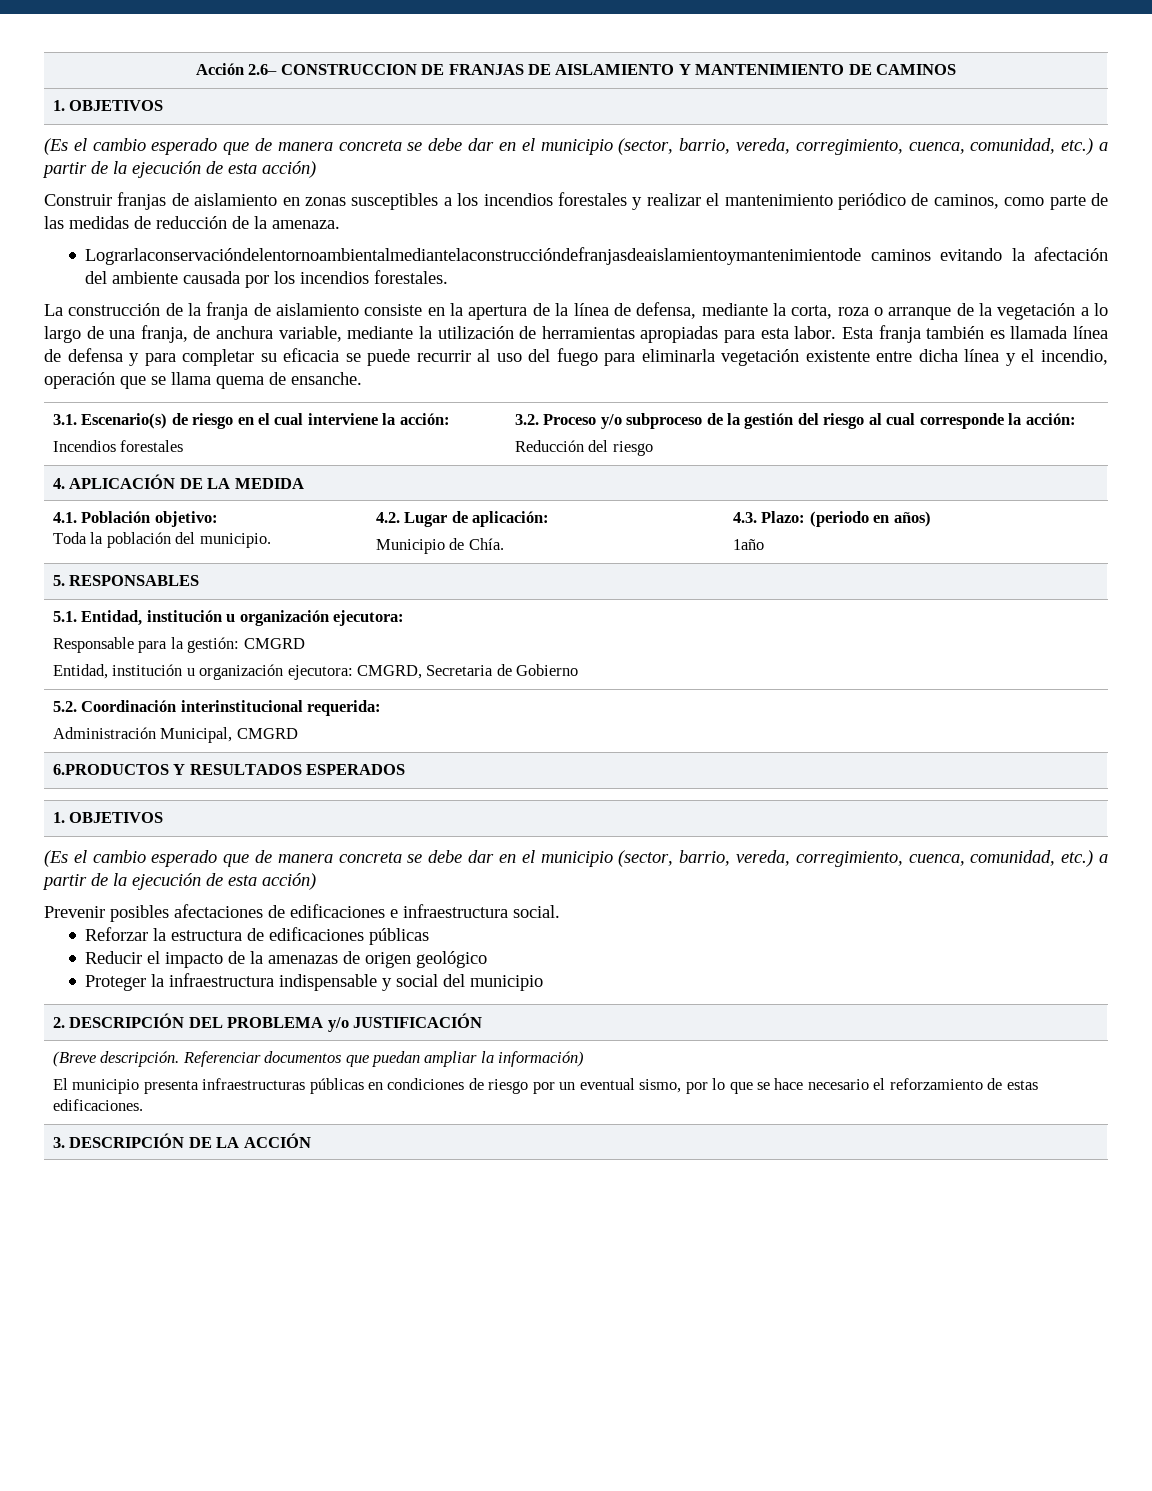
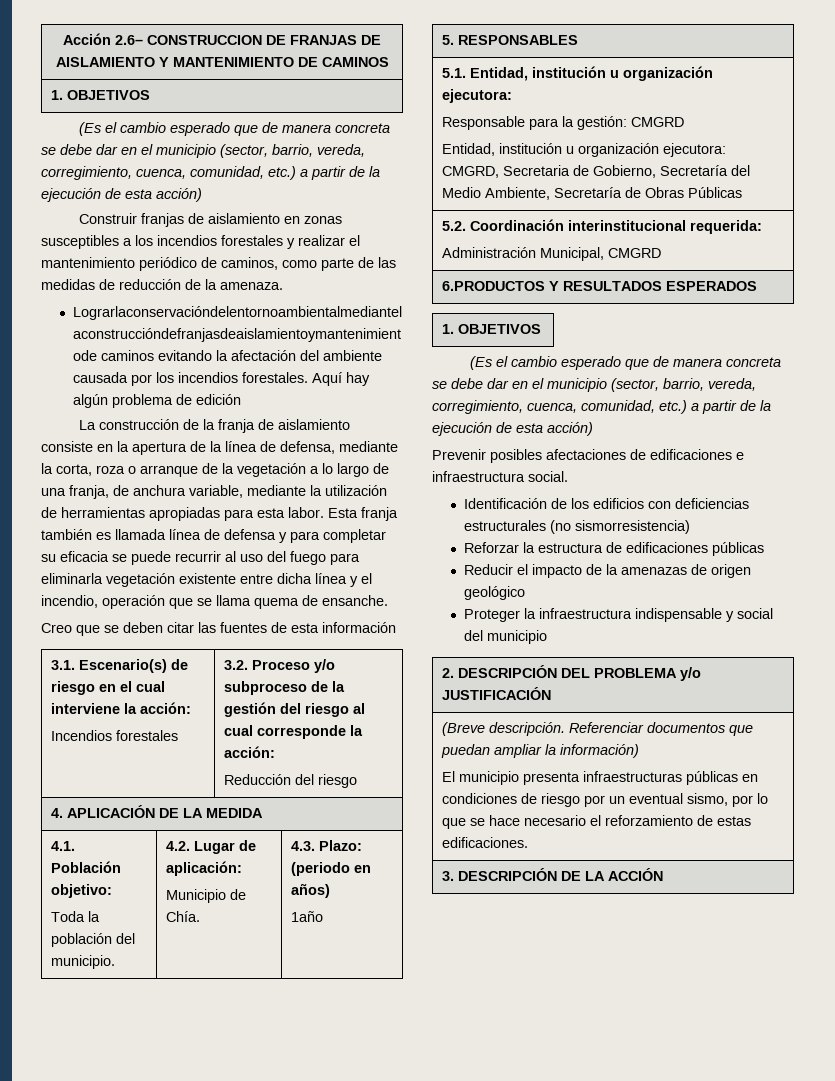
+ Aquí hay algún problema de edición
+ Creo que se deben citar las fuentes de esta información
  5.1. Entidad, institución u organización ejecutora:
  Responsable para la gestión: CMGRD
- Entidad, institución u organización ejecutora: CMGRD, Secretaria de Gobierno
+ Entidad, institución u organización ejecutora: CMGRD, Secretaria de Gobierno, Secretaría del Medio Ambiente, Secretaría de Obras Públicas
+ Identificación de los edificios con deficiencias estructurales (no sismorresistencia)

